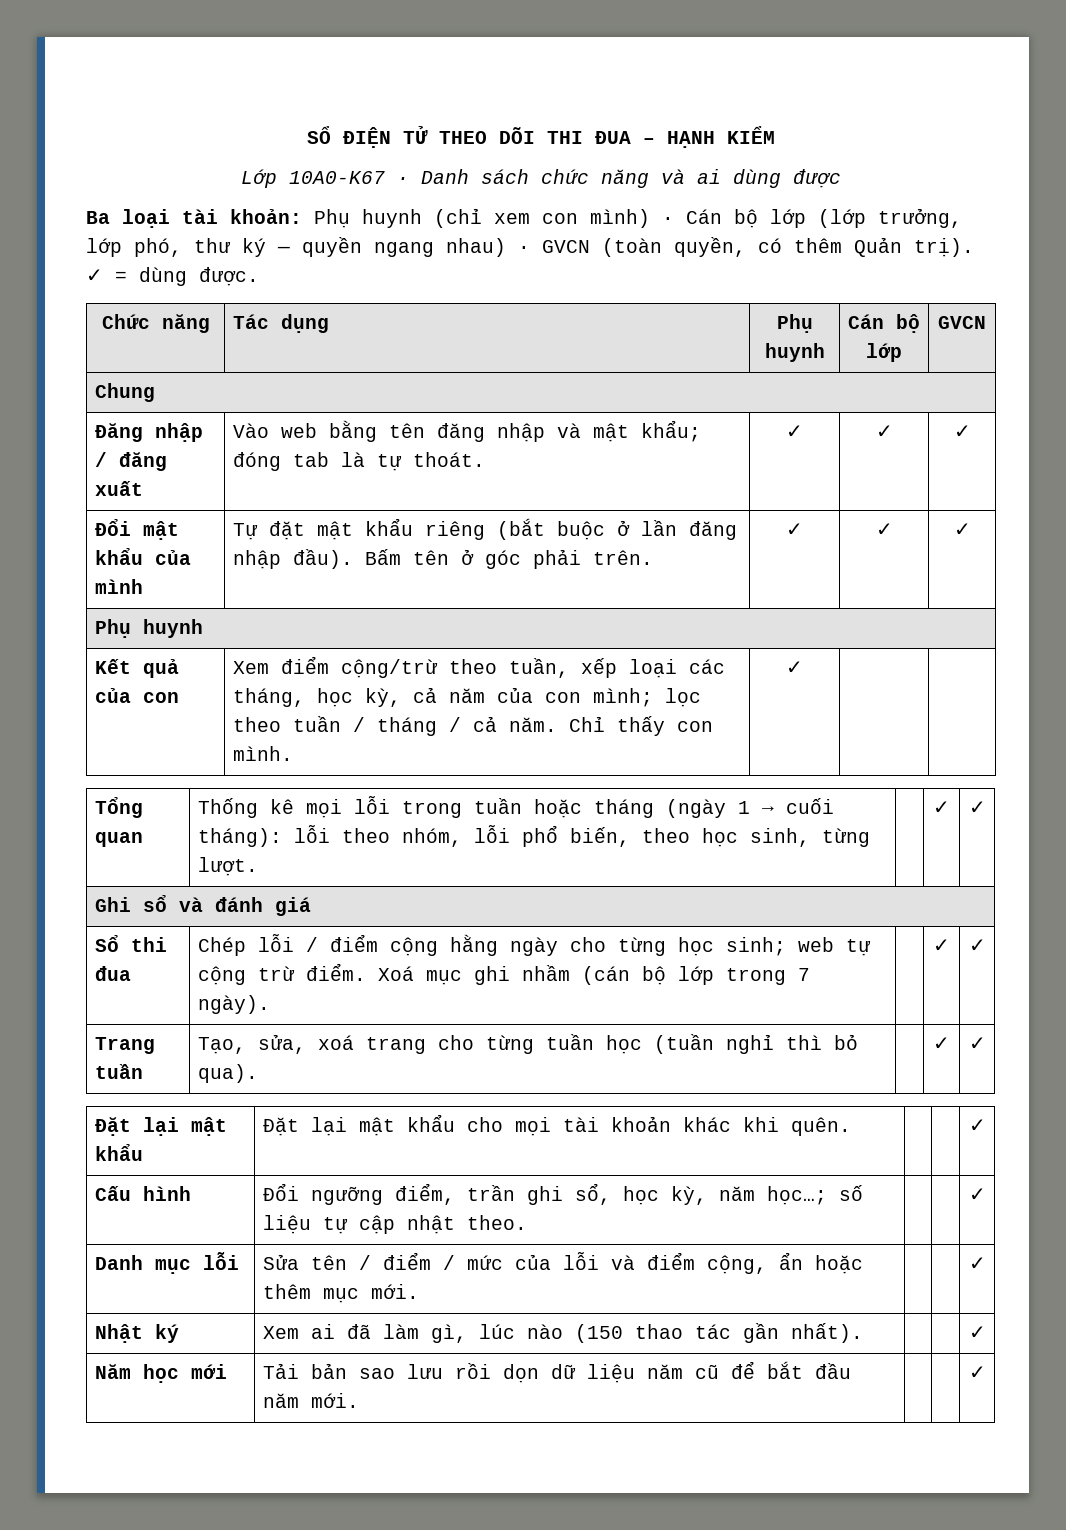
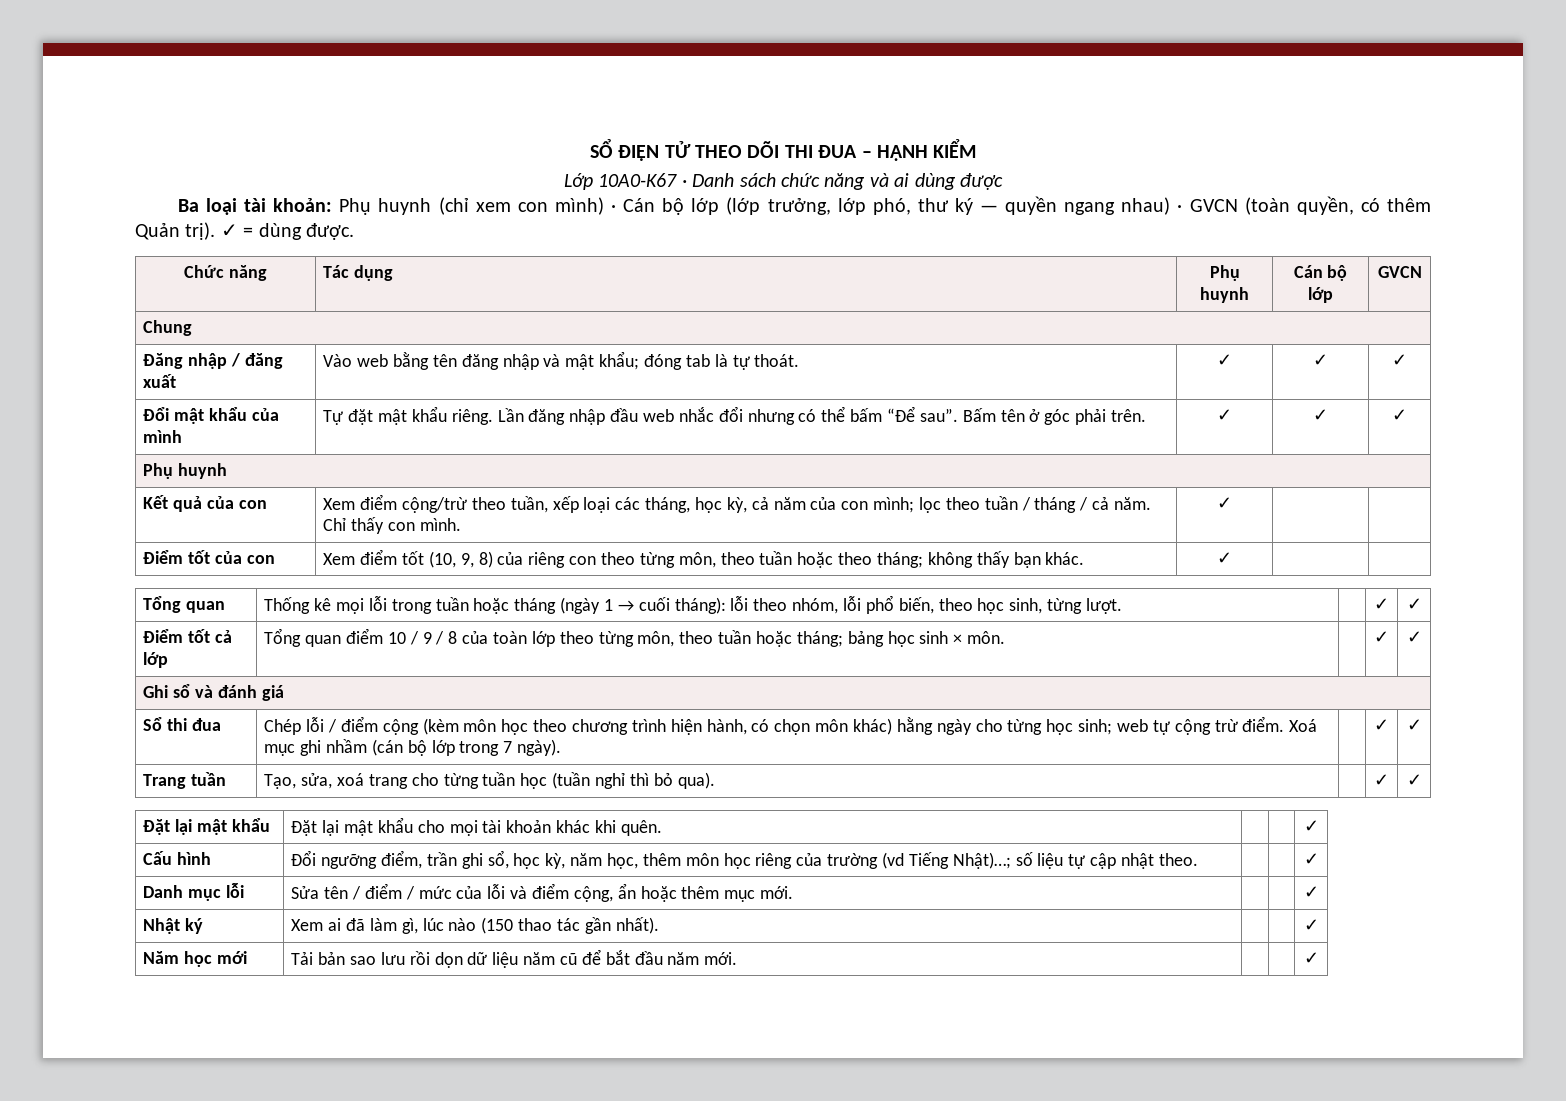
- Đổi mật khẩu của mình | Tự đặt mật khẩu riêng (bắt buộc ở lần đăng nhập đầu). Bấm tên ở góc phải trên. | ✓ | ✓ | ✓
+ Đổi mật khẩu của mình | Tự đặt mật khẩu riêng. Lần đăng nhập đầu web nhắc đổi nhưng có thể bấm “Để sau”. Bấm tên ở góc phải trên. | ✓ | ✓ | ✓
+ Điểm tốt của con | Xem điểm tốt (10, 9, 8) của riêng con theo từng môn, theo tuần hoặc theo tháng; không thấy bạn khác. | ✓ | |
+ Điểm tốt cả lớp | Tổng quan điểm 10 / 9 / 8 của toàn lớp theo từng môn, theo tuần hoặc tháng; bảng học sinh × môn. | | ✓ | ✓
- Chép lỗi / điểm cộng hằng ngày cho từng học sinh; web tự cộng trừ điểm.
+ Chép lỗi / điểm cộng (kèm môn học theo chương trình hiện hành, có chọn môn khác) hằng ngày cho từng học sinh; web tự cộng trừ điểm.
- Cấu hình | Đổi ngưỡng điểm, trần ghi sổ, học kỳ, năm học…; số liệu tự cập nhật theo. | | | ✓
+ Cấu hình | Đổi ngưỡng điểm, trần ghi sổ, học kỳ, năm học, thêm môn học riêng của trường (vd Tiếng Nhật)…; số liệu tự cập nhật theo. | | | ✓

